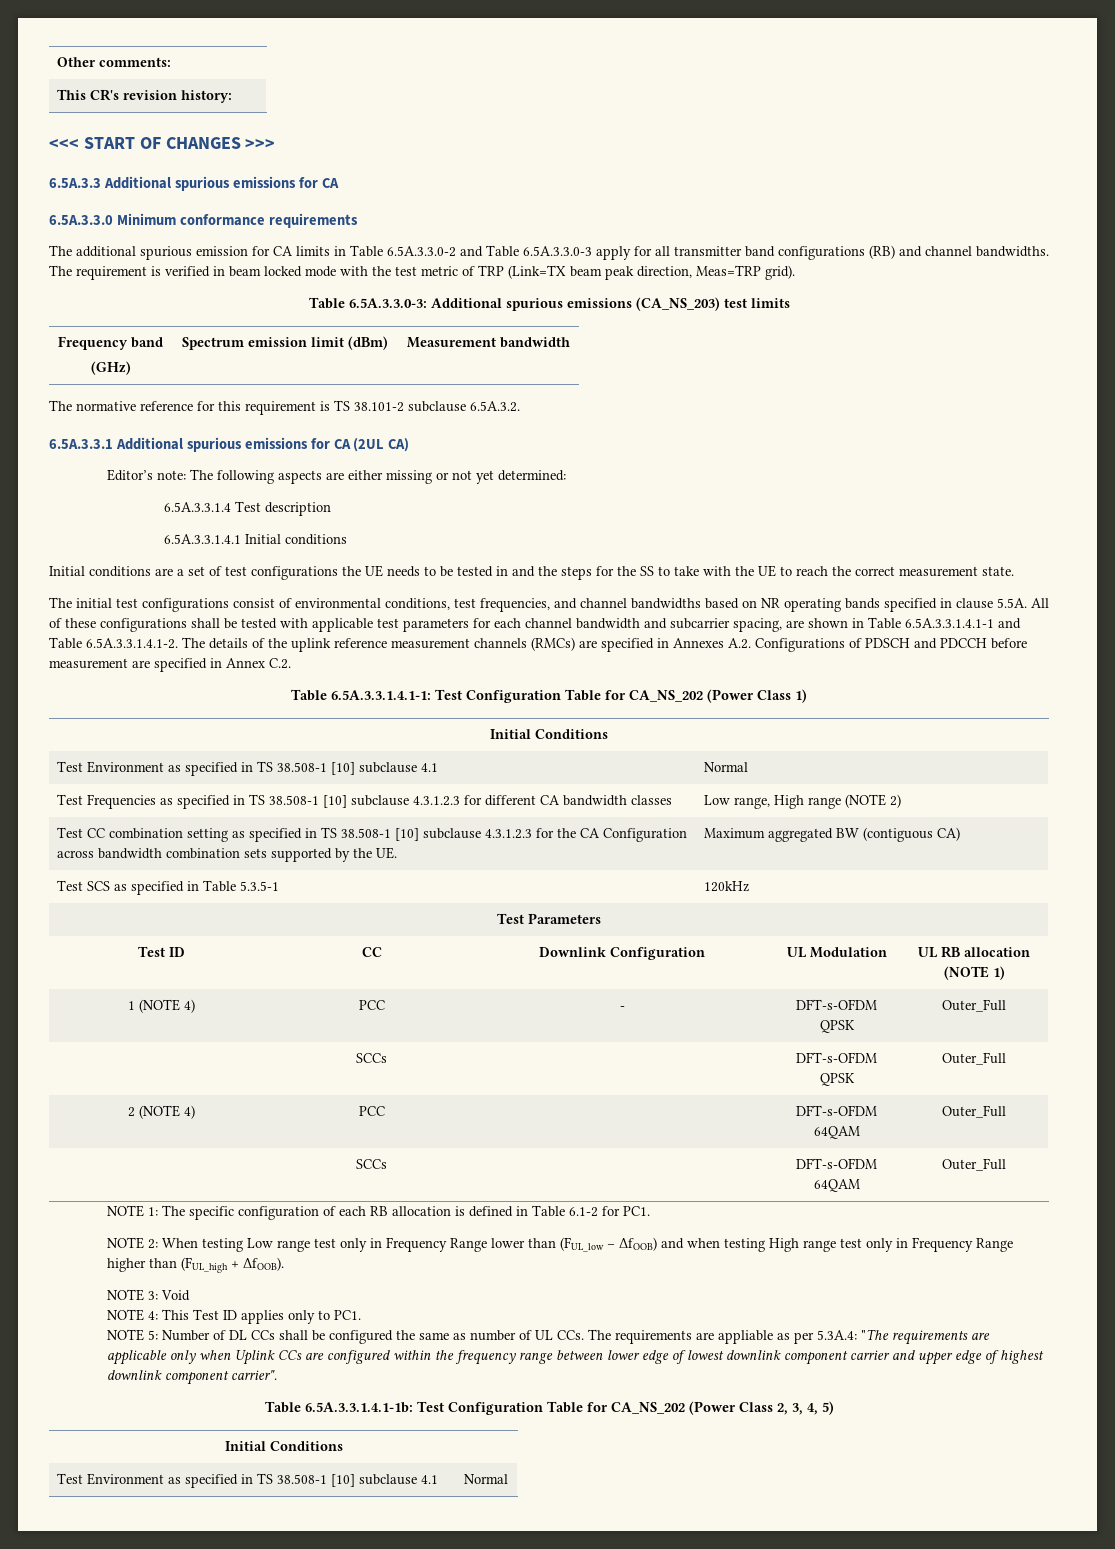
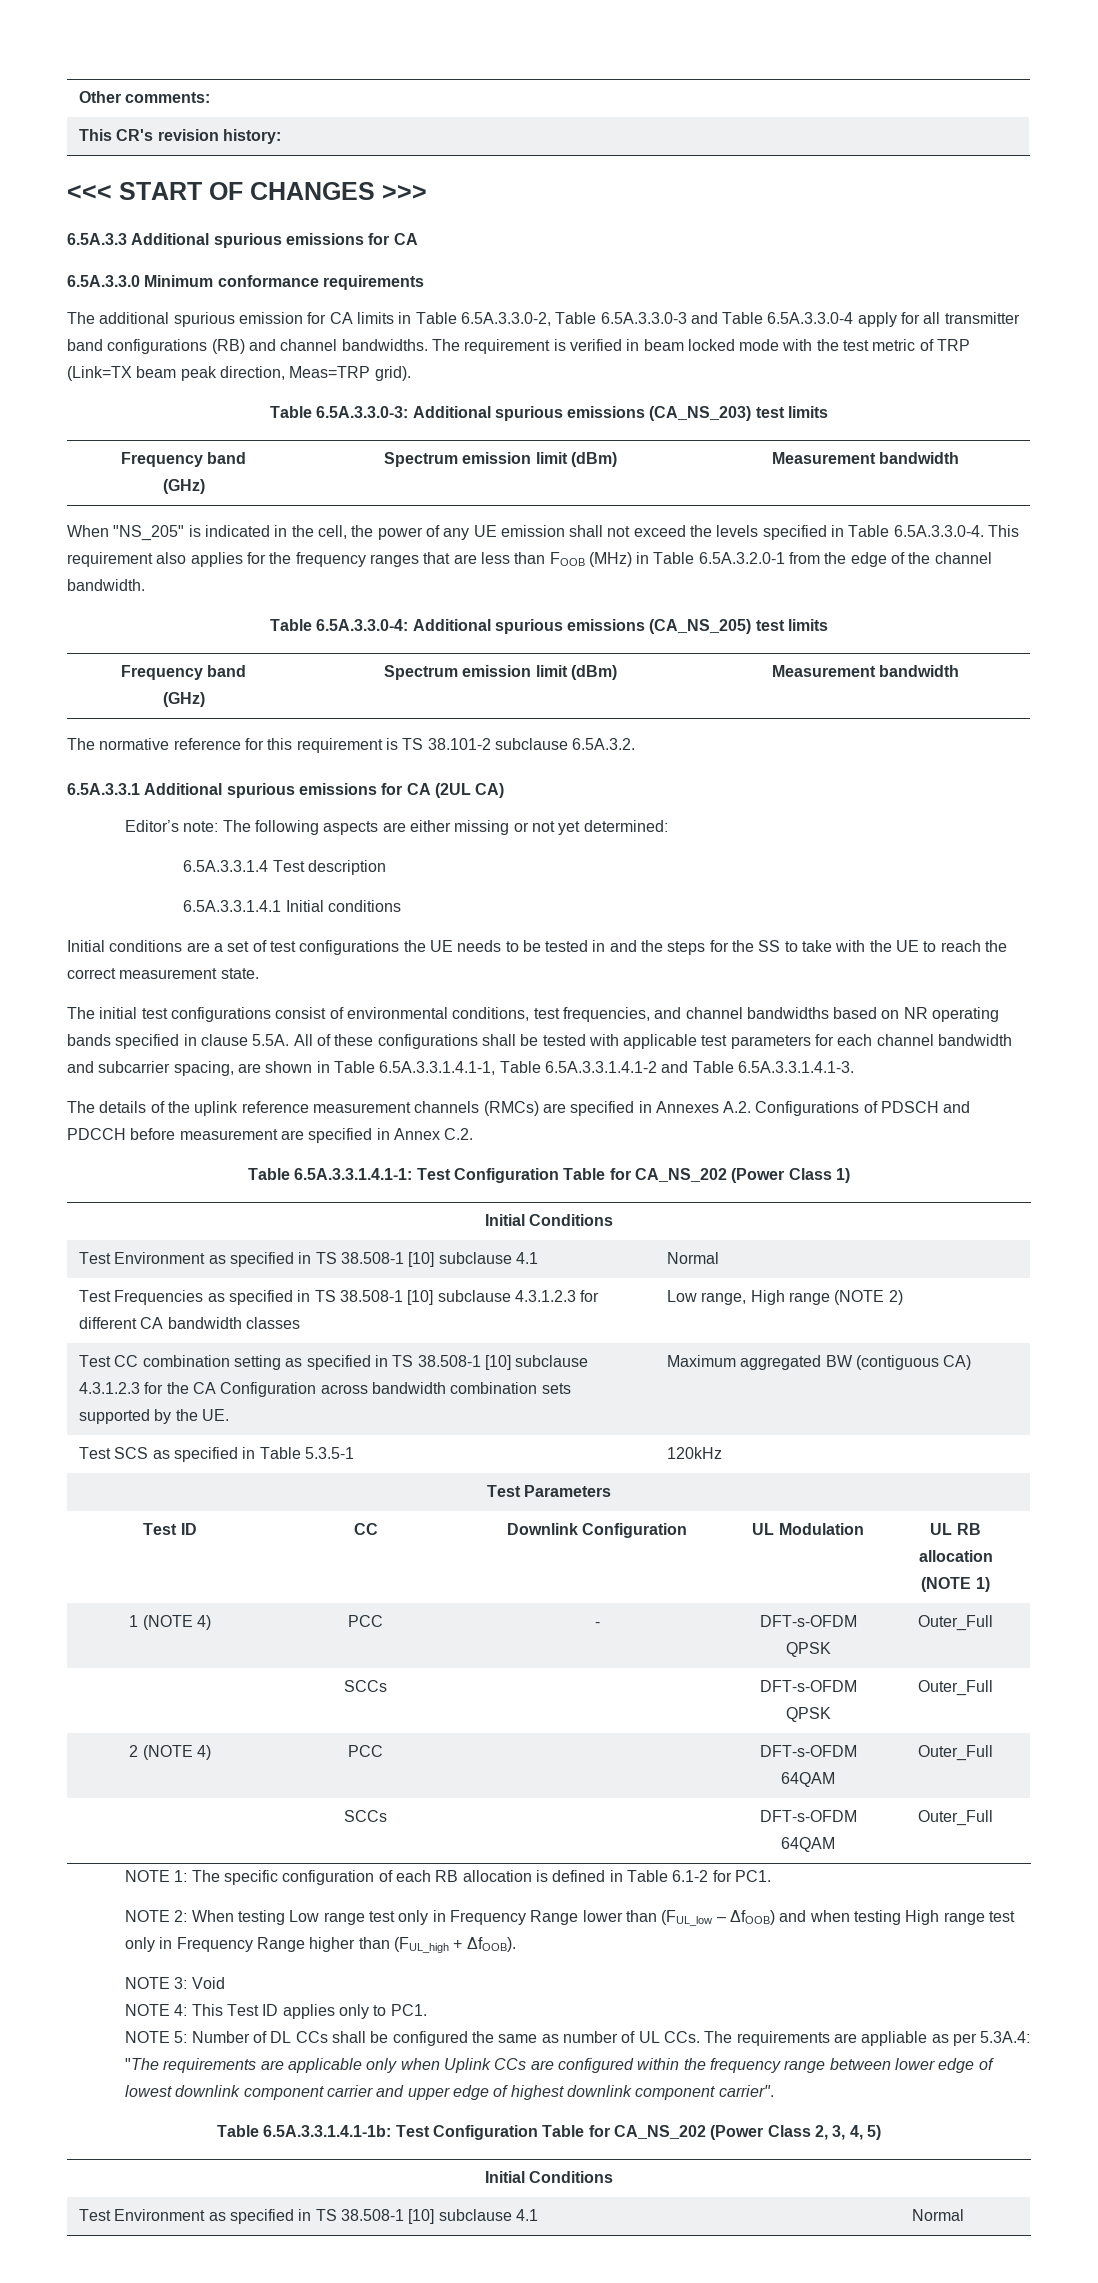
- The additional spurious emission for CA limits in Table 6.5A.3.3.0-2 and Table 6.5A.3.3.0-3 apply for all transmitter band configurations (RB) and channel bandwidths.
+ The additional spurious emission for CA limits in Table 6.5A.3.3.0-2, Table 6.5A.3.3.0-3 and Table 6.5A.3.3.0-4 apply for all transmitter band configurations (RB) and channel bandwidths.
+ When "NS_205" is indicated in the cell, the power of any UE emission shall not exceed the levels specified in Table 6.5A.3.3.0-4. This requirement also applies for the frequency ranges that are less than FOOB (MHz) in Table 6.5A.3.2.0-1 from the edge of the channel bandwidth.
+ Table 6.5A.3.3.0-4: Additional spurious emissions (CA_NS_205) test limits
+ Frequency band
+ (GHz) | Spectrum emission limit (dBm) | Measurement bandwidth
- The initial test configurations consist of environmental conditions, test frequencies, and channel bandwidths based on NR operating bands specified in clause 5.5A. All of these configurations shall be tested with applicable test parameters for each channel bandwidth and subcarrier spacing, are shown in Table 6.5A.3.3.1.4.1-1 and Table 6.5A.3.3.1.4.1-2. The details of the uplink reference measurement channels (RMCs) are specified in Annexes A.2. Configurations of PDSCH and PDCCH before measurement are specified in Annex C.2.
+ The initial test configurations consist of environmental conditions, test frequencies, and channel bandwidths based on NR operating bands specified in clause 5.5A. All of these configurations shall be tested with applicable test parameters for each channel bandwidth and subcarrier spacing, are shown in Table 6.5A.3.3.1.4.1-1, Table 6.5A.3.3.1.4.1-2 and Table 6.5A.3.3.1.4.1-3.
+ The details of the uplink reference measurement channels (RMCs) are specified in Annexes A.2. Configurations of PDSCH and PDCCH before measurement are specified in Annex C.2.

